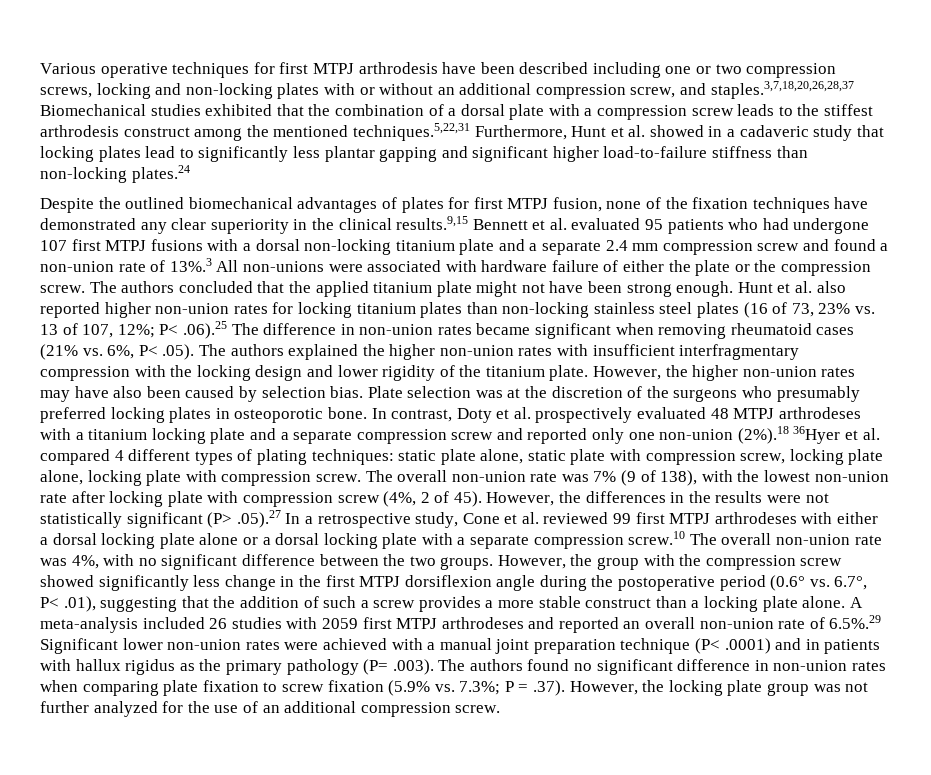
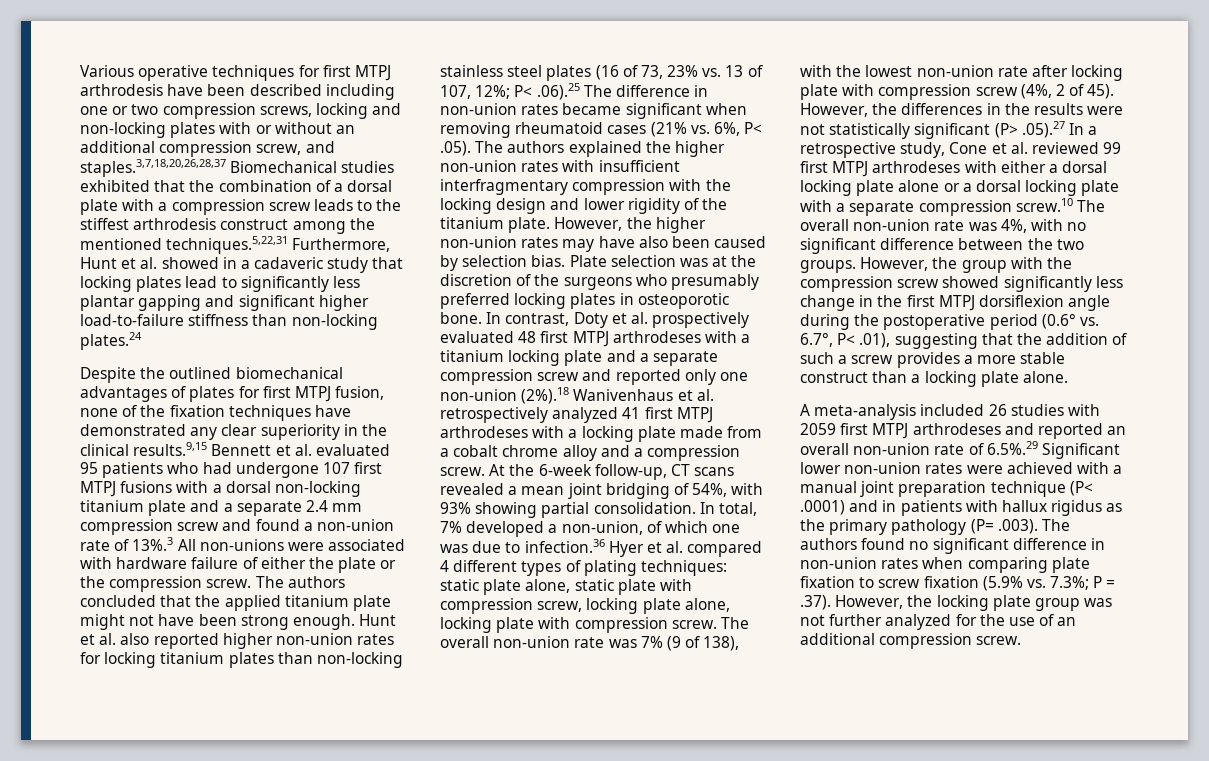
- In contrast, Doty et al. prospectively evaluated 48 MTPJ arthrodeses with a titanium locking plate and a separate compression screw and reported only one non-union (2%).18 36Hyer et al. compared 4 different types of plating techniques: static plate alone, static plate with compression screw, locking plate alone, locking plate with compression screw.
+ In contrast, Doty et al. prospectively evaluated 48 first MTPJ arthrodeses with a titanium locking plate and a separate compression screw and reported only one non-union (2%).18 Wanivenhaus et al. retrospectively analyzed 41 first MTPJ arthrodeses with a locking plate made from a cobalt chrome alloy and a compression screw. At the 6-week follow-up, CT scans revealed a mean joint bridging of 54%, with 93% showing partial consolidation. In total, 7% developed a non-union, of which one was due to infection.36 Hyer et al. compared 4 different types of plating techniques: static plate alone, static plate with compression screw, locking plate alone, locking plate with compression screw.
- However, the group with the compression screw showed significantly less change in the first MTPJ dorsiflexion angle during the postoperative period (0.6° vs. 6.7°, P< .01), suggesting that the addition of such a screw provides a more stable construct than a locking plate alone. A meta-analysis included 26 studies with 2059 first MTPJ arthrodeses and reported an overall non-union rate of 6.5%.29 Significant lower non-union rates were achieved with a manual joint preparation technique (P< .0001) and in patients with hallux rigidus as the primary pathology (P= .003). The authors found no significant difference in non-union rates when comparing plate fixation to screw fixation (5.9% vs. 7.3%;
+ However, the group with the compression screw showed significantly less change in the first MTPJ dorsiflexion angle during the postoperative period (0.6° vs. 6.7°, P< .01), suggesting that the addition of such a screw provides a more stable construct than a locking plate alone.
+ A meta-analysis included 26 studies with 2059 first MTPJ arthrodeses and reported an overall non-union rate of 6.5%.29 Significant lower non-union rates were achieved with a manual joint preparation technique (P< .0001) and in patients with hallux rigidus as the primary pathology (P= .003). The authors found no significant difference in non-union rates when comparing plate fixation to screw fixation (5.9% vs. 7.3%;

